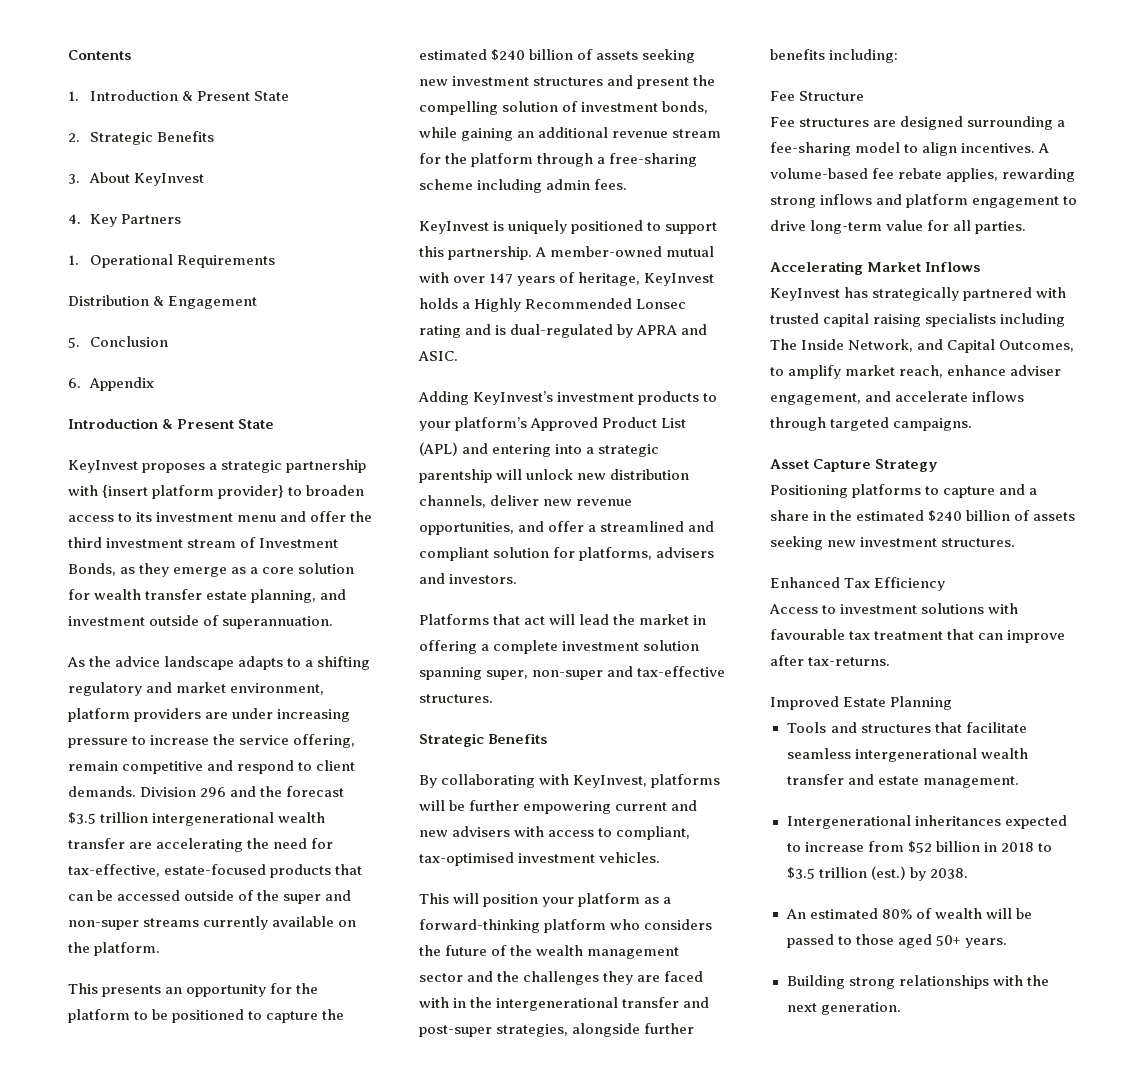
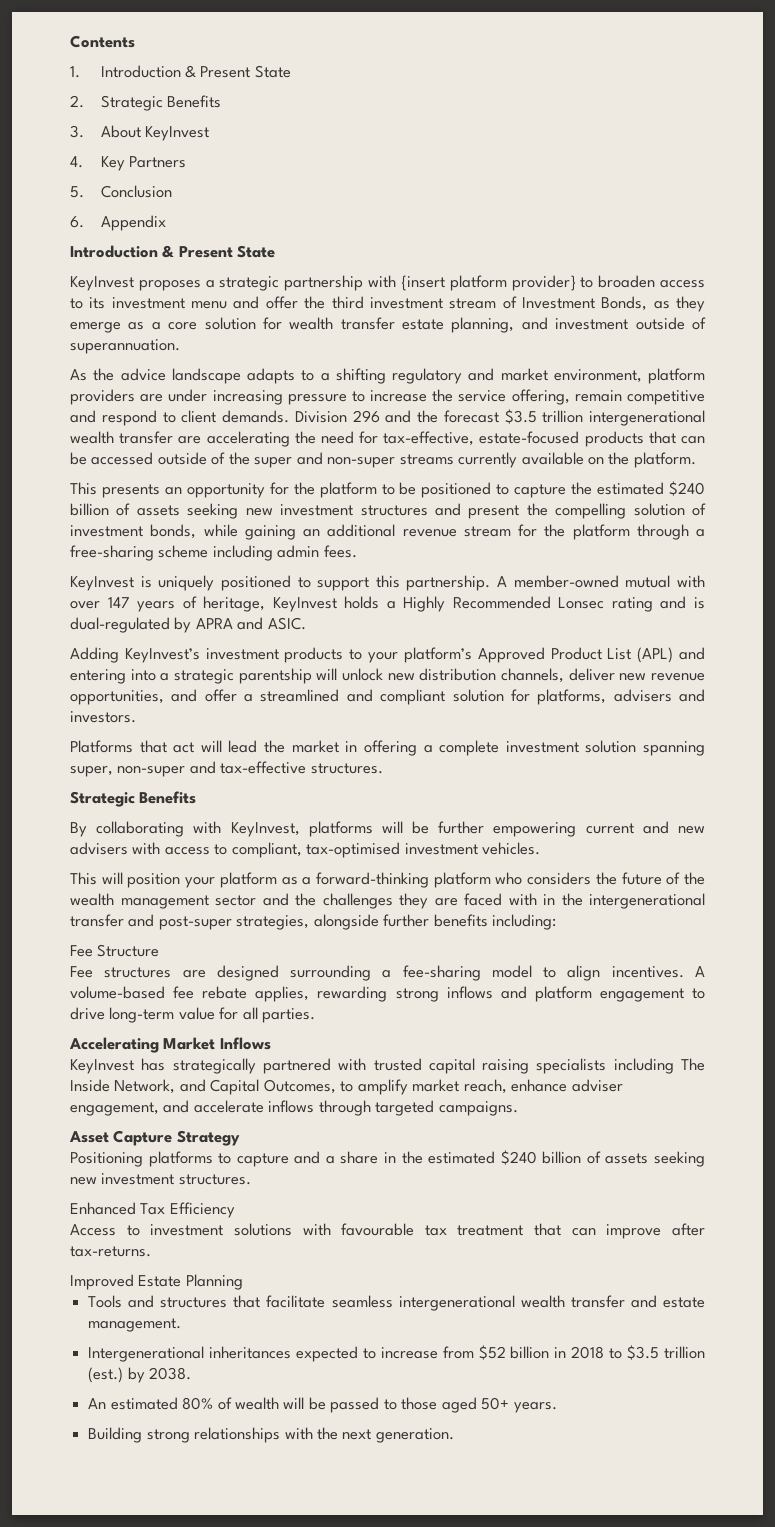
- 1. Operational Requirements
- Distribution & Engagement

